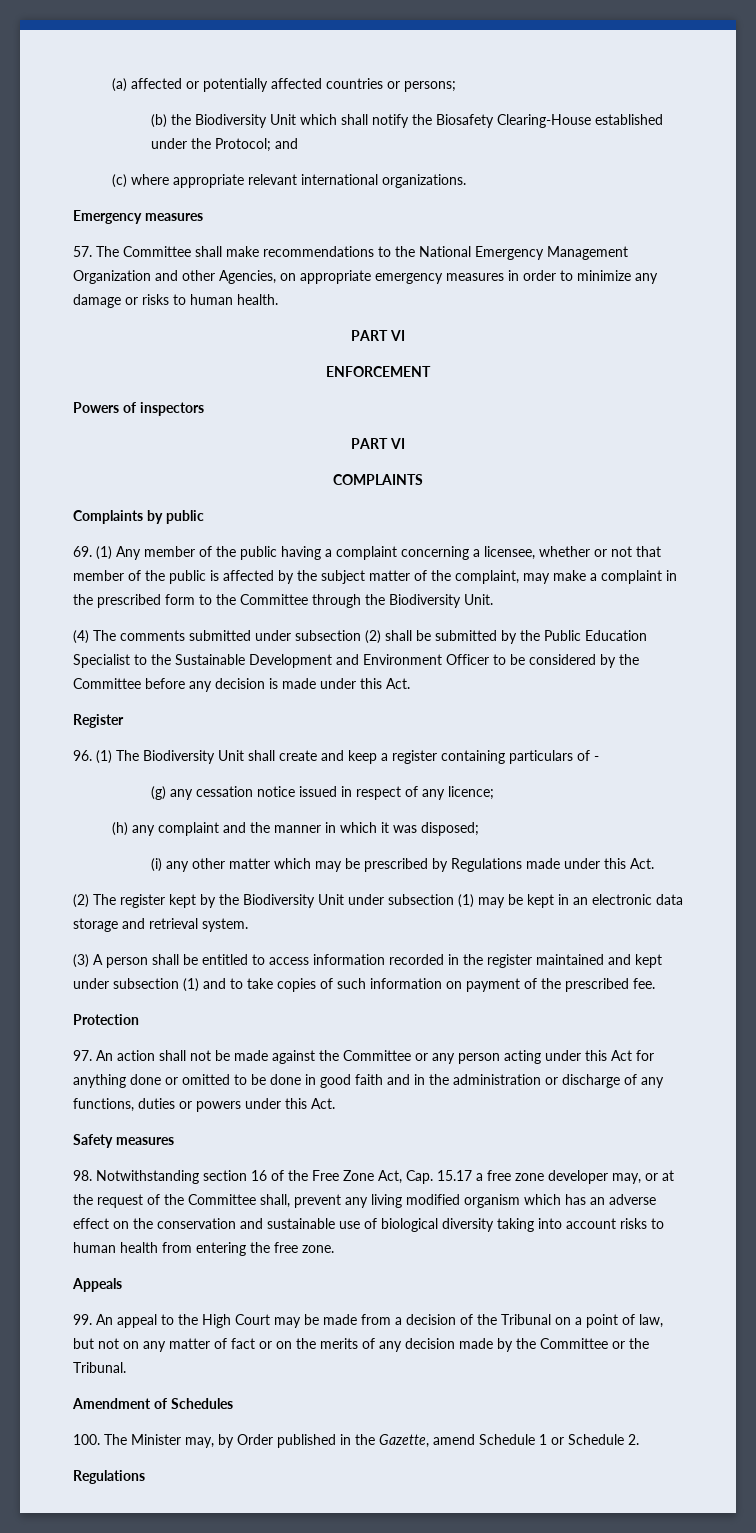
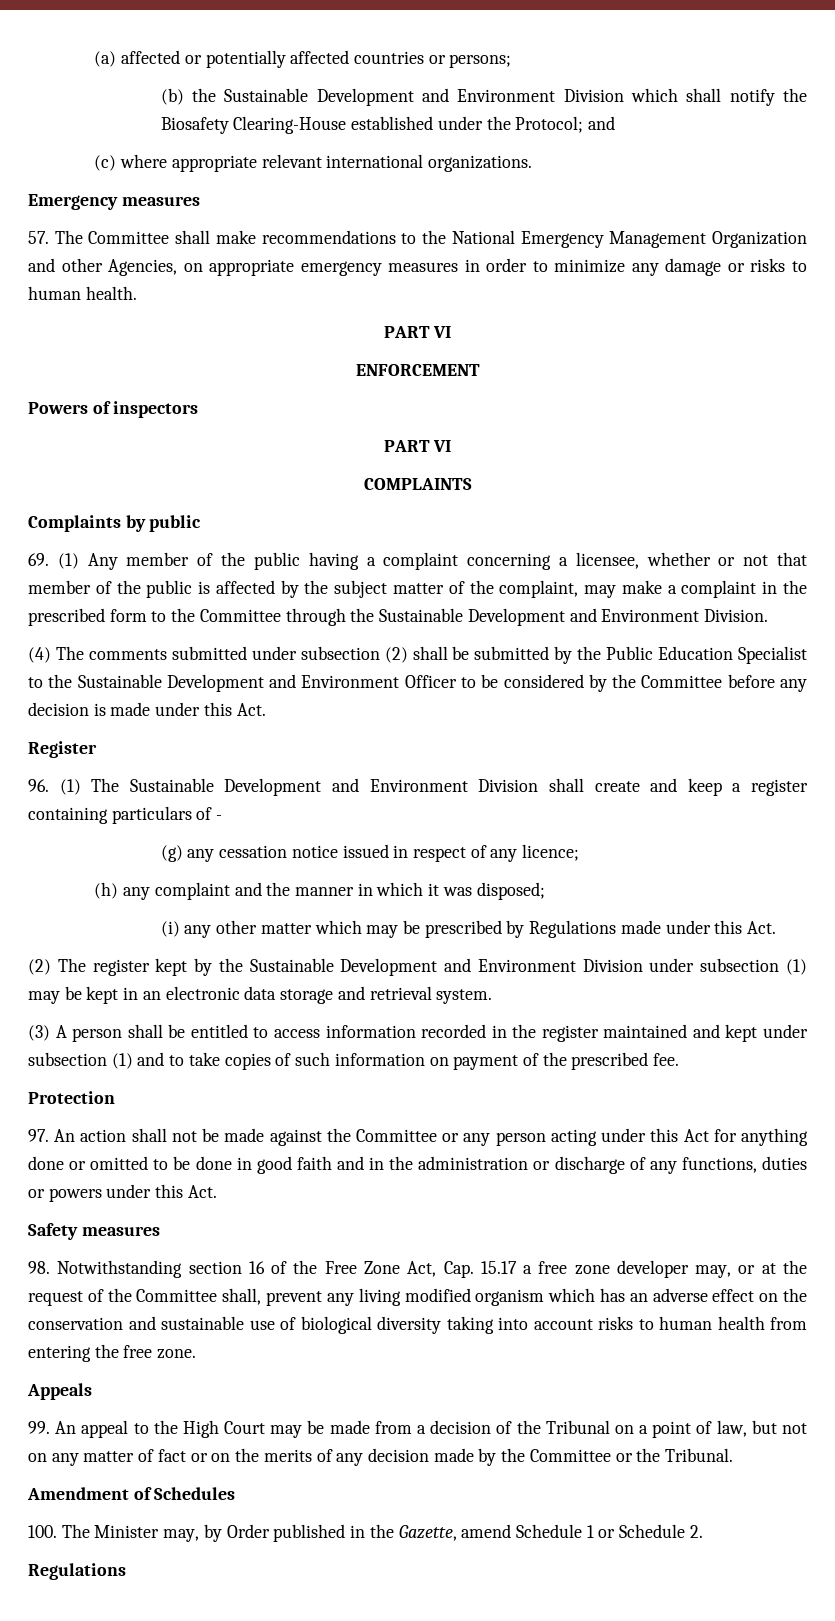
- (b) the Biodiversity Unit which shall notify the Biosafety Clearing-House established under the Protocol; and
+ (b) the Sustainable Development and Environment Division which shall notify the Biosafety Clearing-House established under the Protocol; and
- 69. (1) Any member of the public having a complaint concerning a licensee, whether or not that member of the public is affected by the subject matter of the complaint, may make a complaint in the prescribed form to the Committee through the Biodiversity Unit.
+ 69. (1) Any member of the public having a complaint concerning a licensee, whether or not that member of the public is affected by the subject matter of the complaint, may make a complaint in the prescribed form to the Committee through the Sustainable Development and Environment Division.
- 96. (1) The Biodiversity Unit shall create and keep a register containing particulars of -
+ 96. (1) The Sustainable Development and Environment Division shall create and keep a register containing particulars of -
- (2) The register kept by the Biodiversity Unit under subsection (1) may be kept in an electronic data storage and retrieval system.
+ (2) The register kept by the Sustainable Development and Environment Division under subsection (1) may be kept in an electronic data storage and retrieval system.

